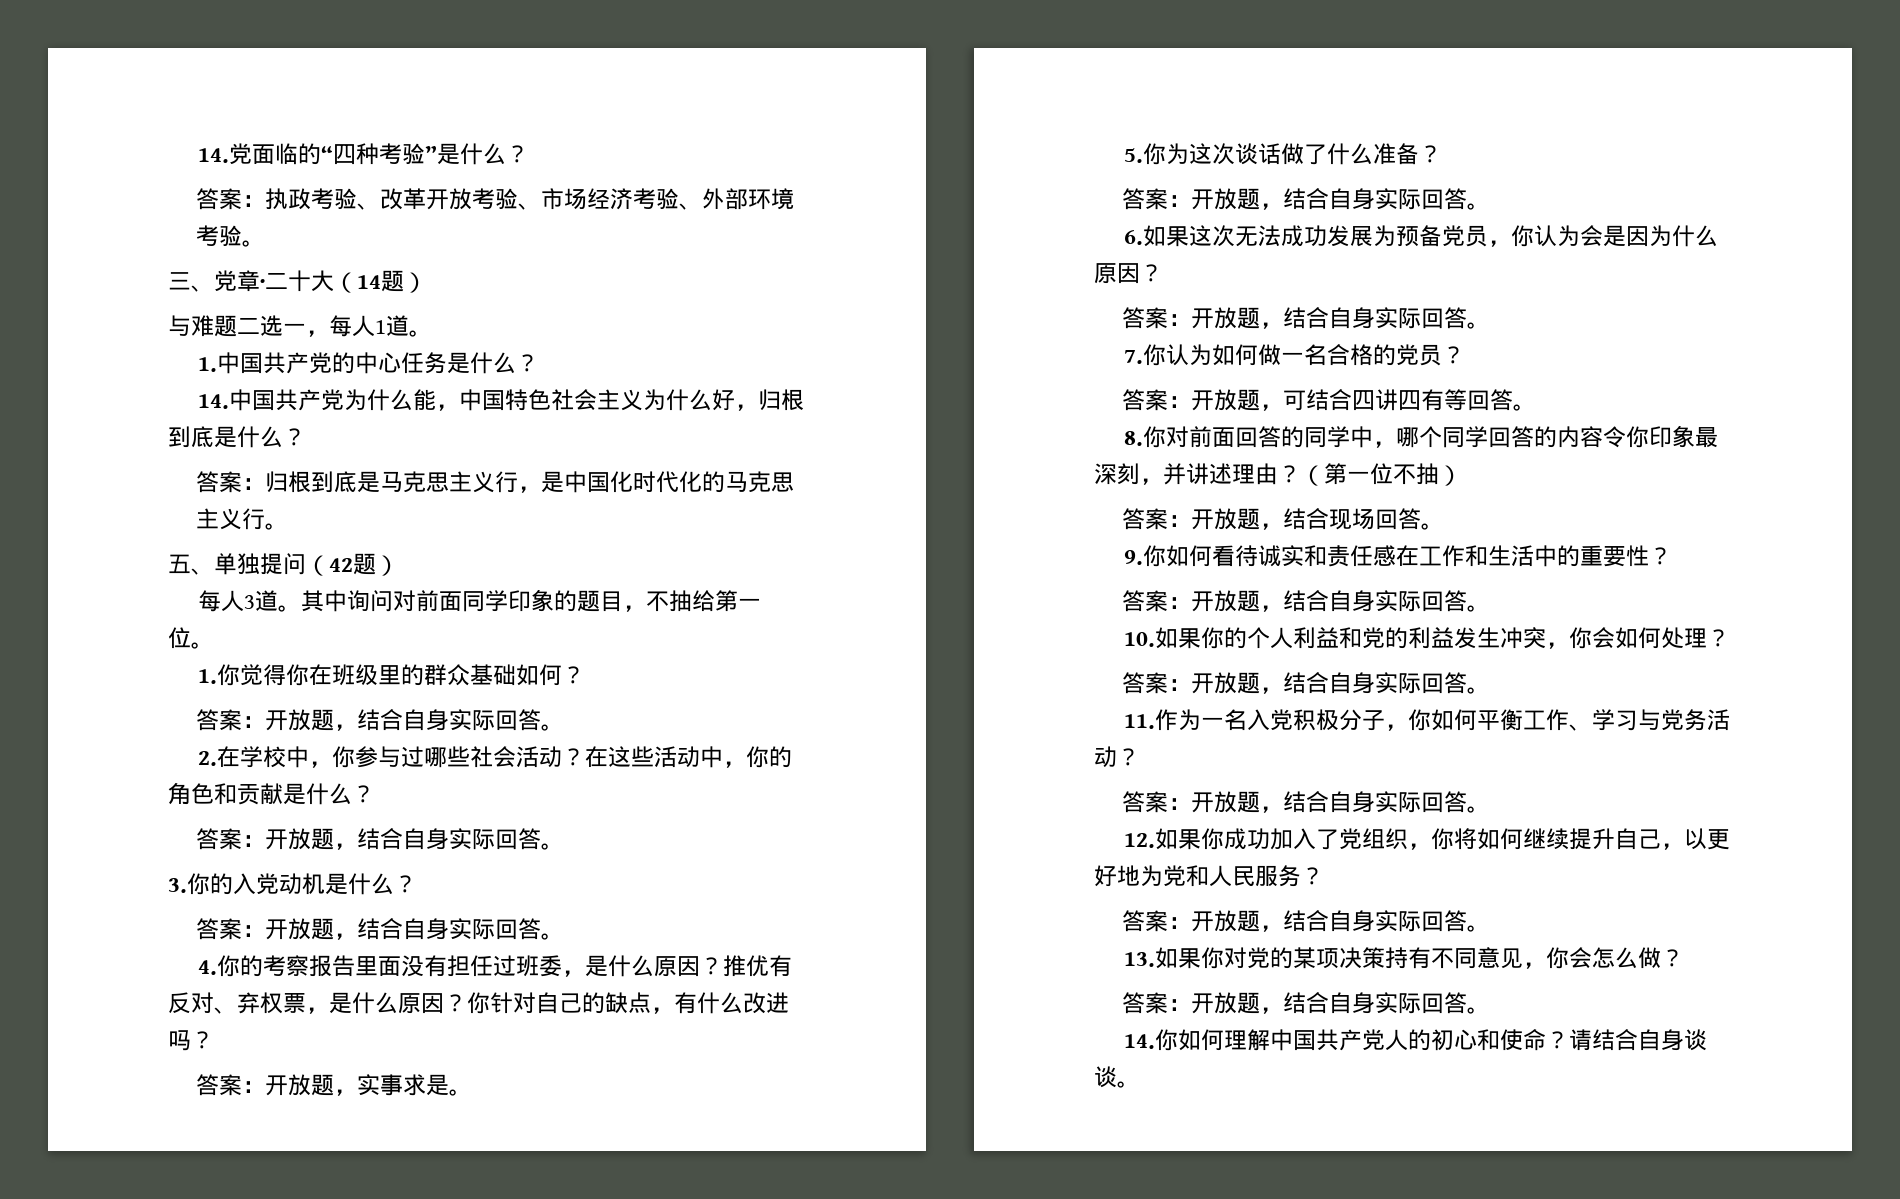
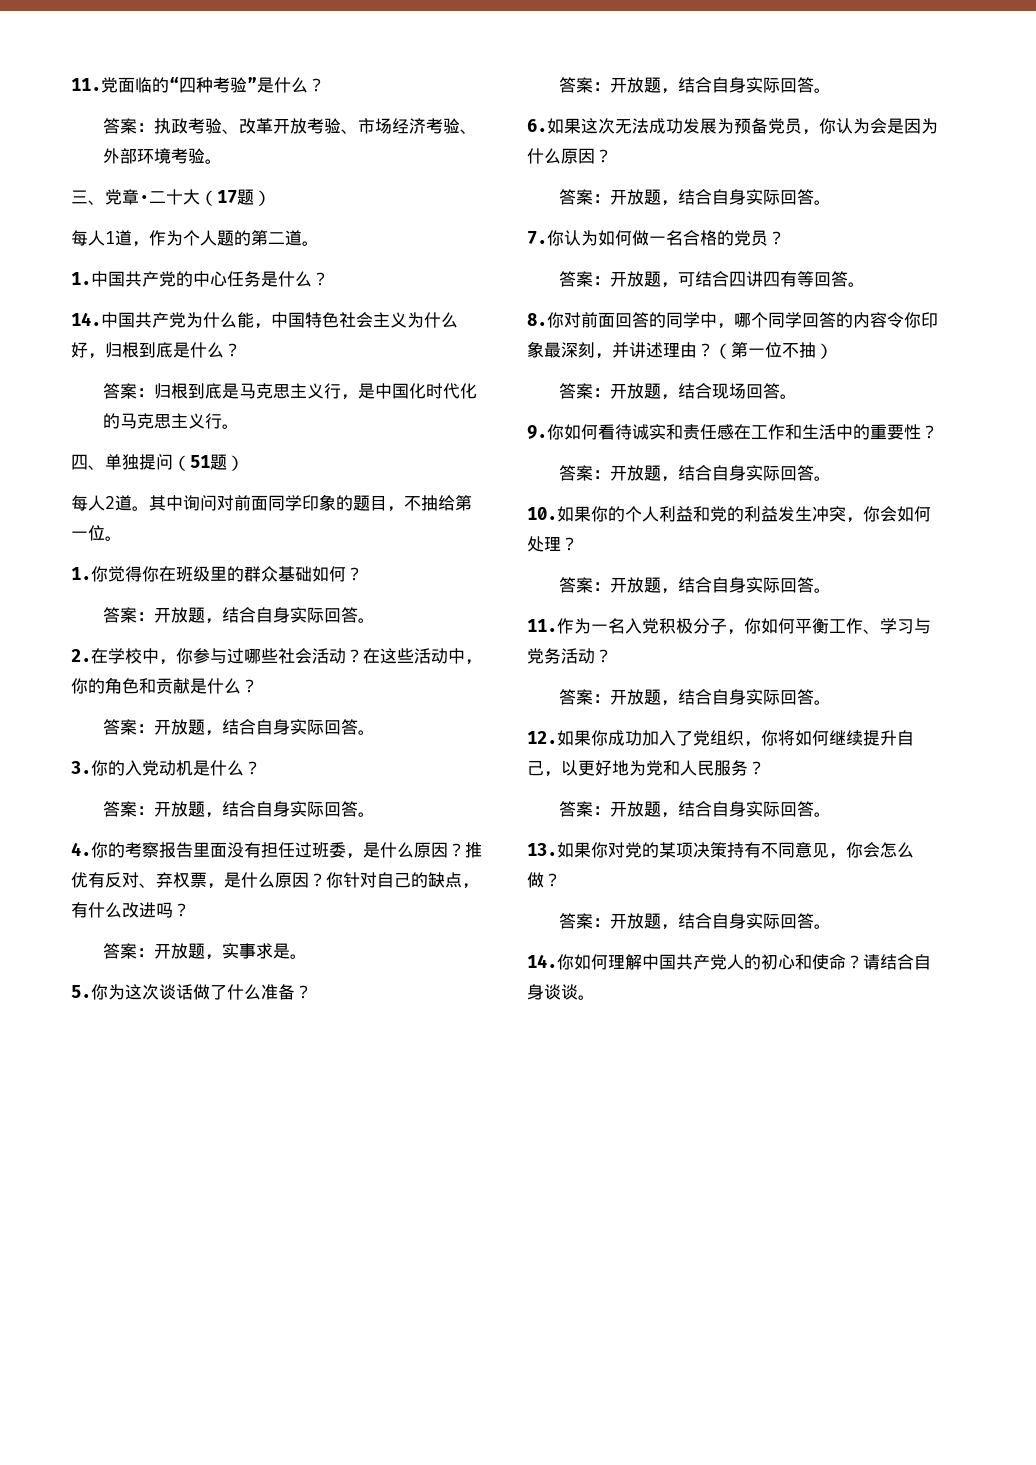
- 14.党面临的“四种考验”是什么？
+ 11.党面临的“四种考验”是什么？
- 三、党章·二十大（14题）
- 与难题二选一，每人1道。
+ 三、党章·二十大（17题）
+ 每人1道，作为个人题的第二道。
- 五、单独提问（42题）
- 每人3道。
+ 四、单独提问（51题）
+ 每人2道。

